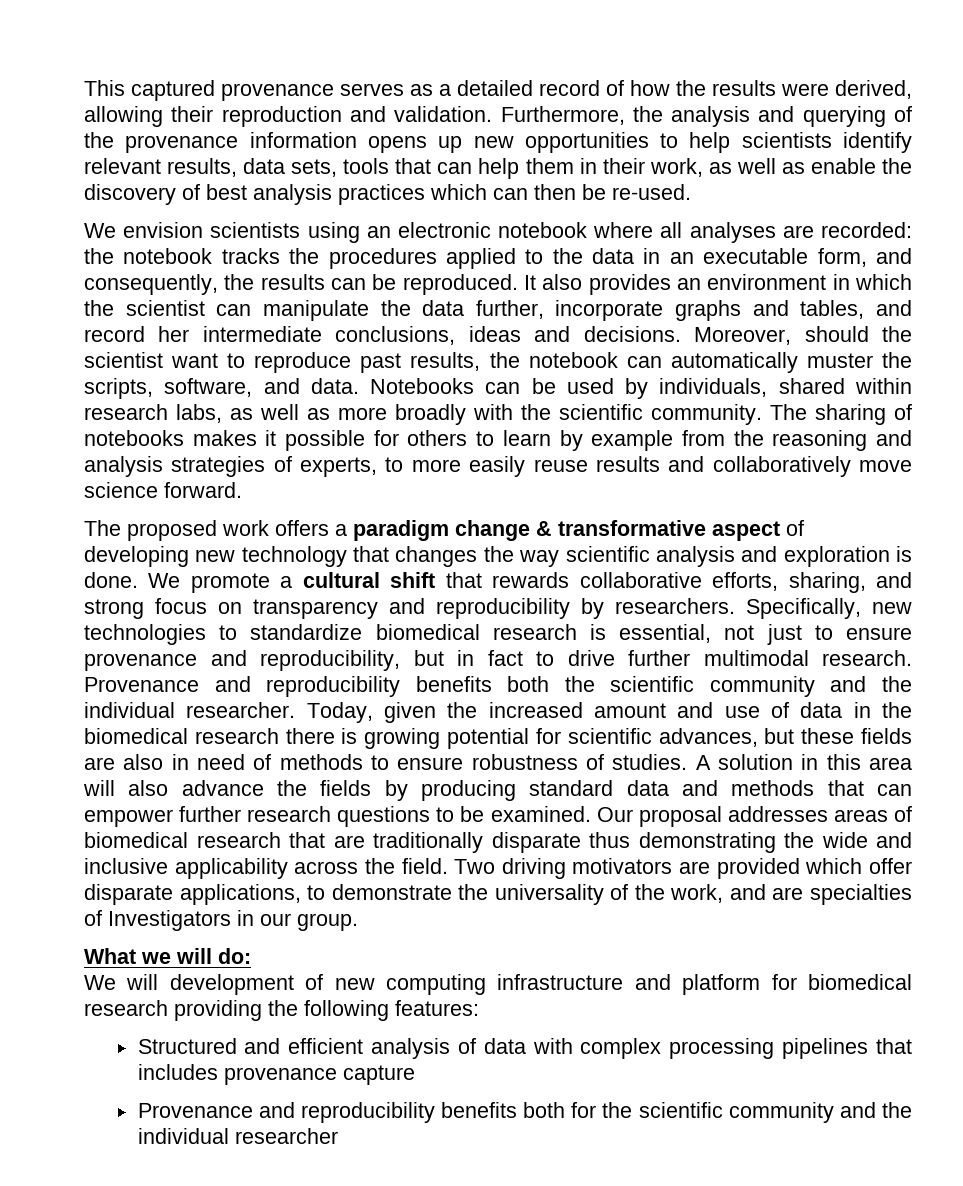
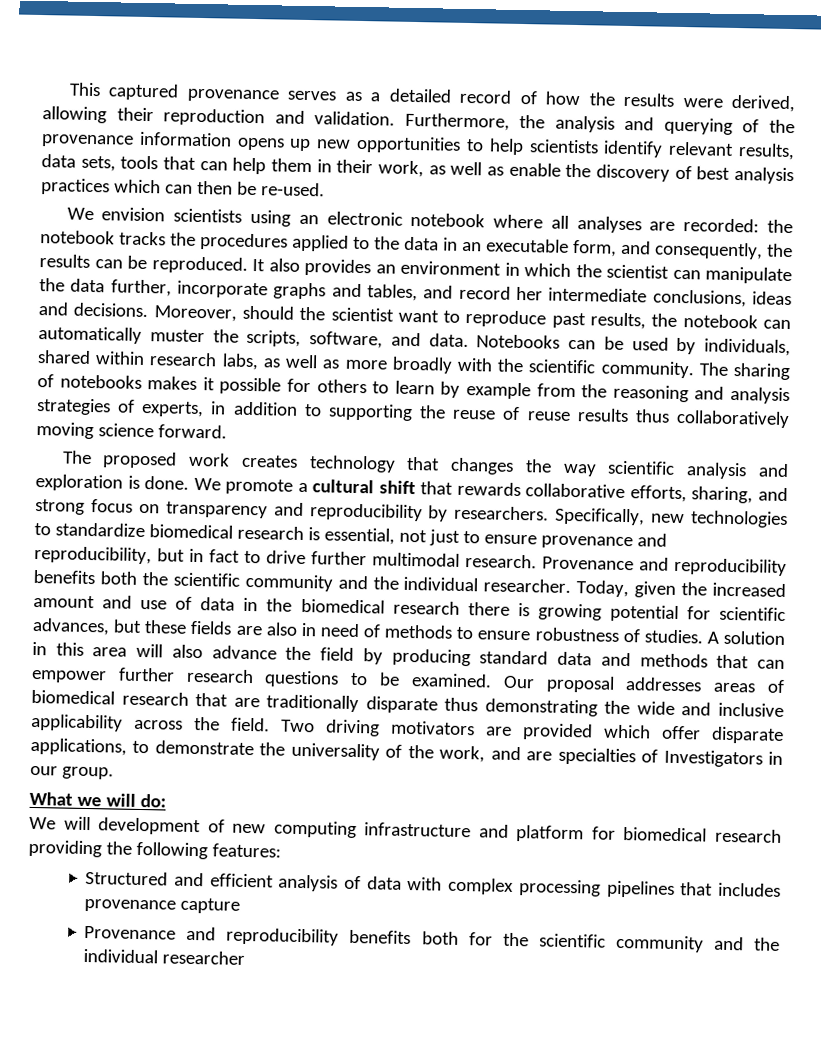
- The sharing of notebooks makes it possible for others to learn by example from the reasoning and analysis strategies of experts, to more easily reuse results and collaboratively move science forward.
+ The sharing of notebooks makes it possible for others to learn by example from the reasoning and analysis strategies of experts, in addition to supporting the reuse of reuse results thus collaboratively moving science forward.
- The proposed work offers a paradigm change & transformative aspect of developing new technology that changes the way scientific analysis and exploration is done.
+ The proposed work creates technology that changes the way scientific analysis and exploration is done.
- A solution in this area will also advance the fields by producing standard data and methods that can empower further research questions to be examined.
+ A solution in this area will also advance the field by producing standard data and methods that can empower further research questions to be examined.

